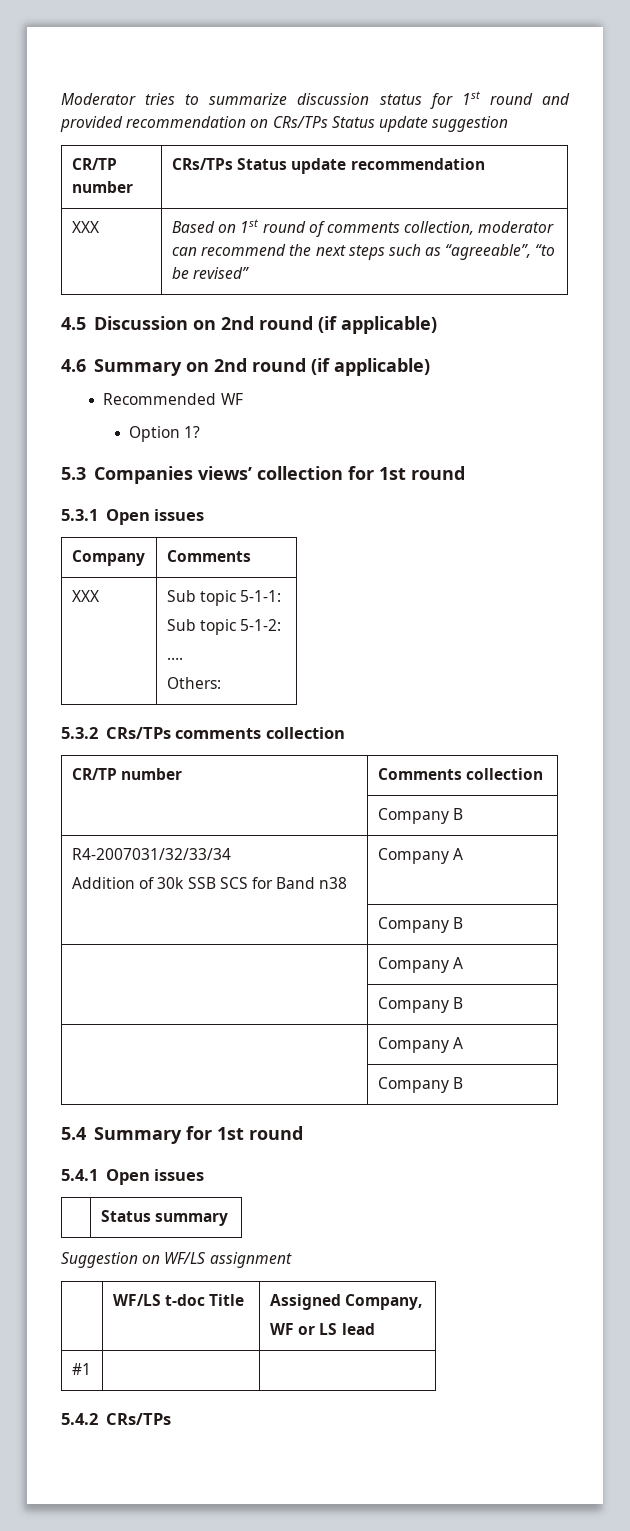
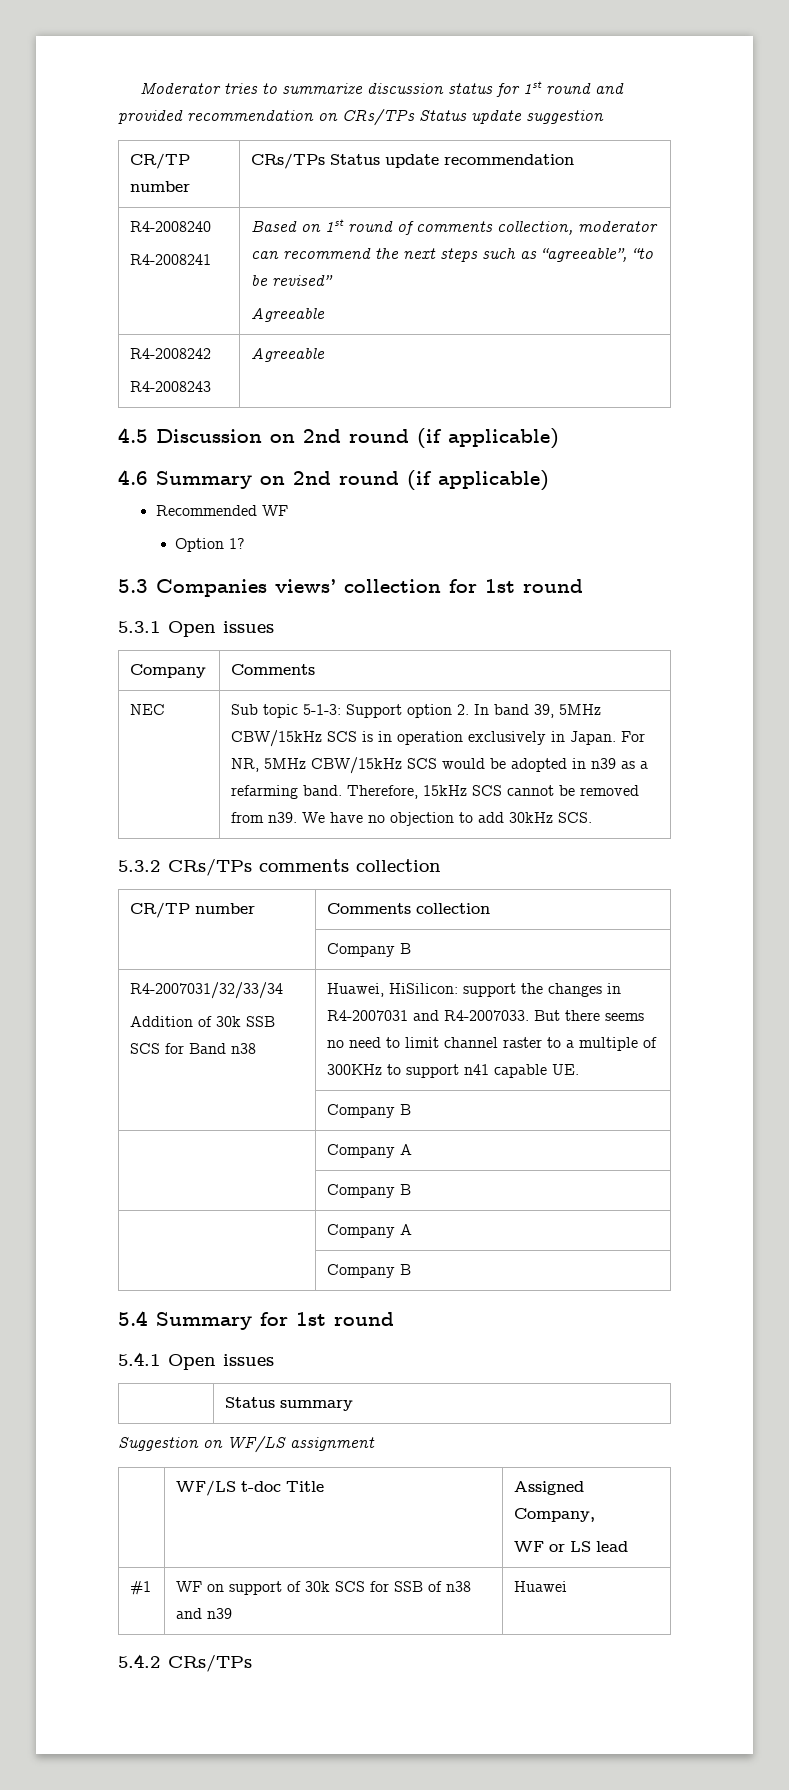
- XXX | Based on 1st round of comments collection, moderator can recommend the next steps such as “agreeable”, “to be revised”
+ R4-2008240
+ R4-2008241 | Based on 1st round of comments collection, moderator can recommend the next steps such as “agreeable”, “to be revised”
+ Agreeable
+ R4-2008242
+ R4-2008243 | Agreeable
- XXX | Sub topic 5-1-1:
- Sub topic 5-1-2:
- ….
- Others:
+ NEC | Sub topic 5-1-3: Support option 2. In band 39, 5MHz CBW/15kHz SCS is in operation exclusively in Japan. For NR, 5MHz CBW/15kHz SCS would be adopted in n39 as a refarming band. Therefore, 15kHz SCS cannot be removed from n39. We have no objection to add 30kHz SCS.
  R4-2007031/32/33/34
- Addition of 30k SSB SCS for Band n38 | Company A
+ Addition of 30k SSB SCS for Band n38 | Huawei, HiSilicon: support the changes in R4-2007031 and R4-2007033. But there seems no need to limit channel raster to a multiple of 300KHz to support n41 capable UE.
- #1 | |
+ #1 | WF on support of 30k SCS for SSB of n38 and n39 | Huawei

